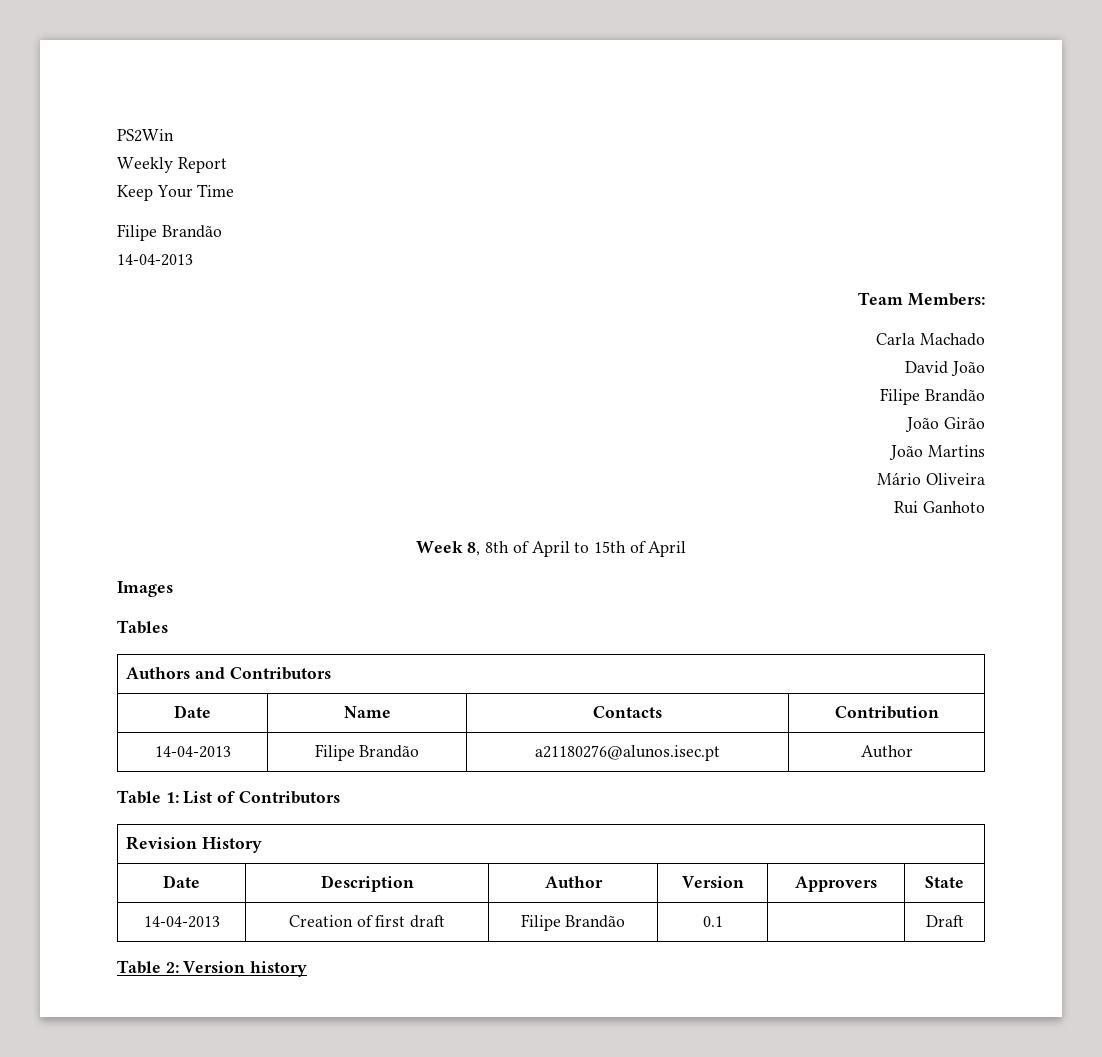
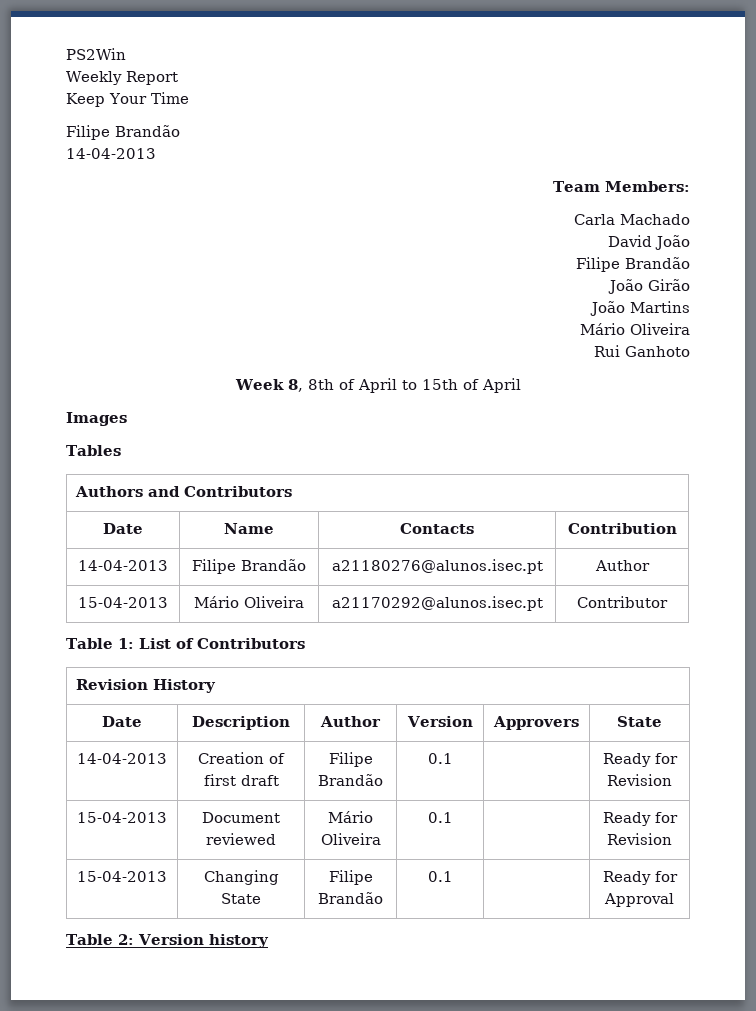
+ 15-04-2013 | Mário Oliveira | a21170292@alunos.isec.pt | Contributor
- 14-04-2013 | Creation of first draft | Filipe Brandão | 0.1 | | Draft
+ 14-04-2013 | Creation of first draft | Filipe Brandão | 0.1 | | Ready for Revision
+ 15-04-2013 | Document reviewed | Mário Oliveira | 0.1 | | Ready for Revision
+ 15-04-2013 | Changing State | Filipe Brandão | 0.1 | | Ready for Approval

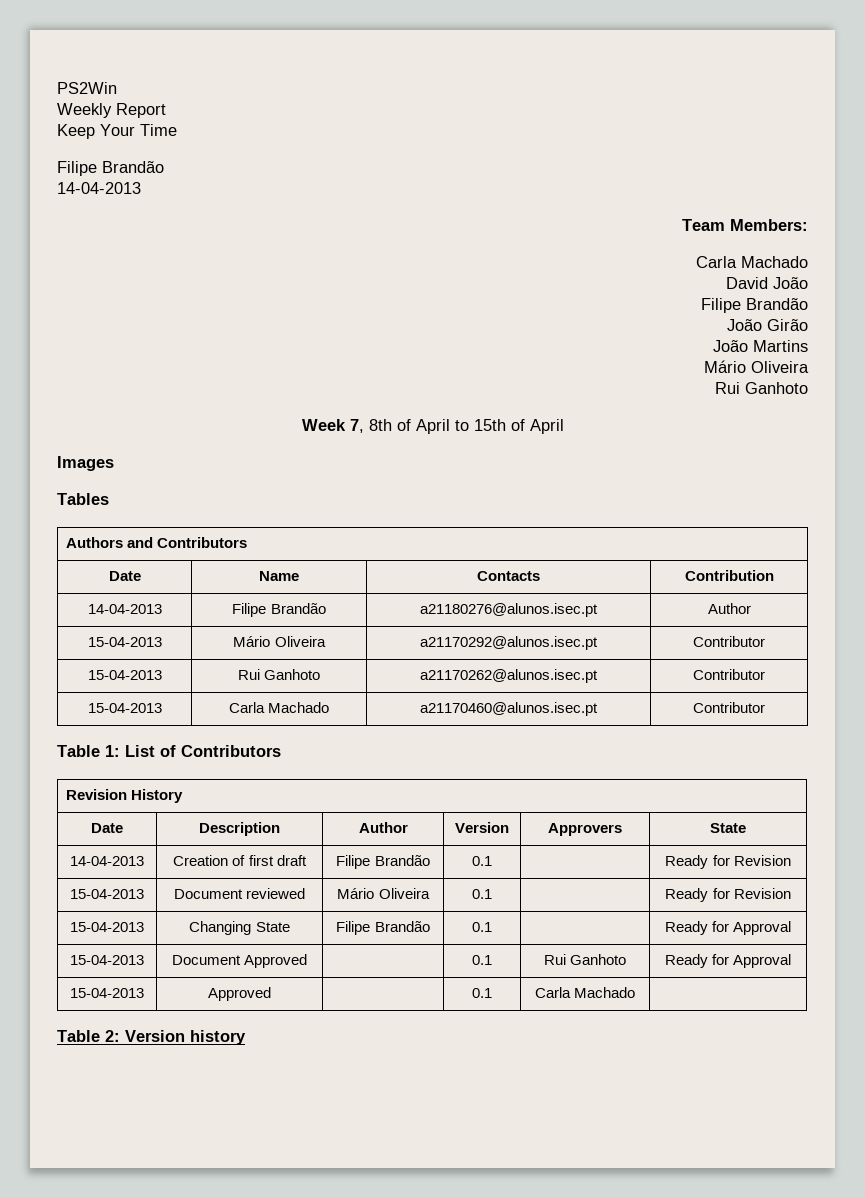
- Week 8, 8th of April to 15th of April
+ Week 7, 8th of April to 15th of April
+ 15-04-2013 | Rui Ganhoto | a21170262@alunos.isec.pt | Contributor
+ 15-04-2013 | Carla Machado | a21170460@alunos.isec.pt | Contributor
+ 15-04-2013 | Document Approved | | 0.1 | Rui Ganhoto | Ready for Approval
+ 15-04-2013 | Approved | | 0.1 | Carla Machado |

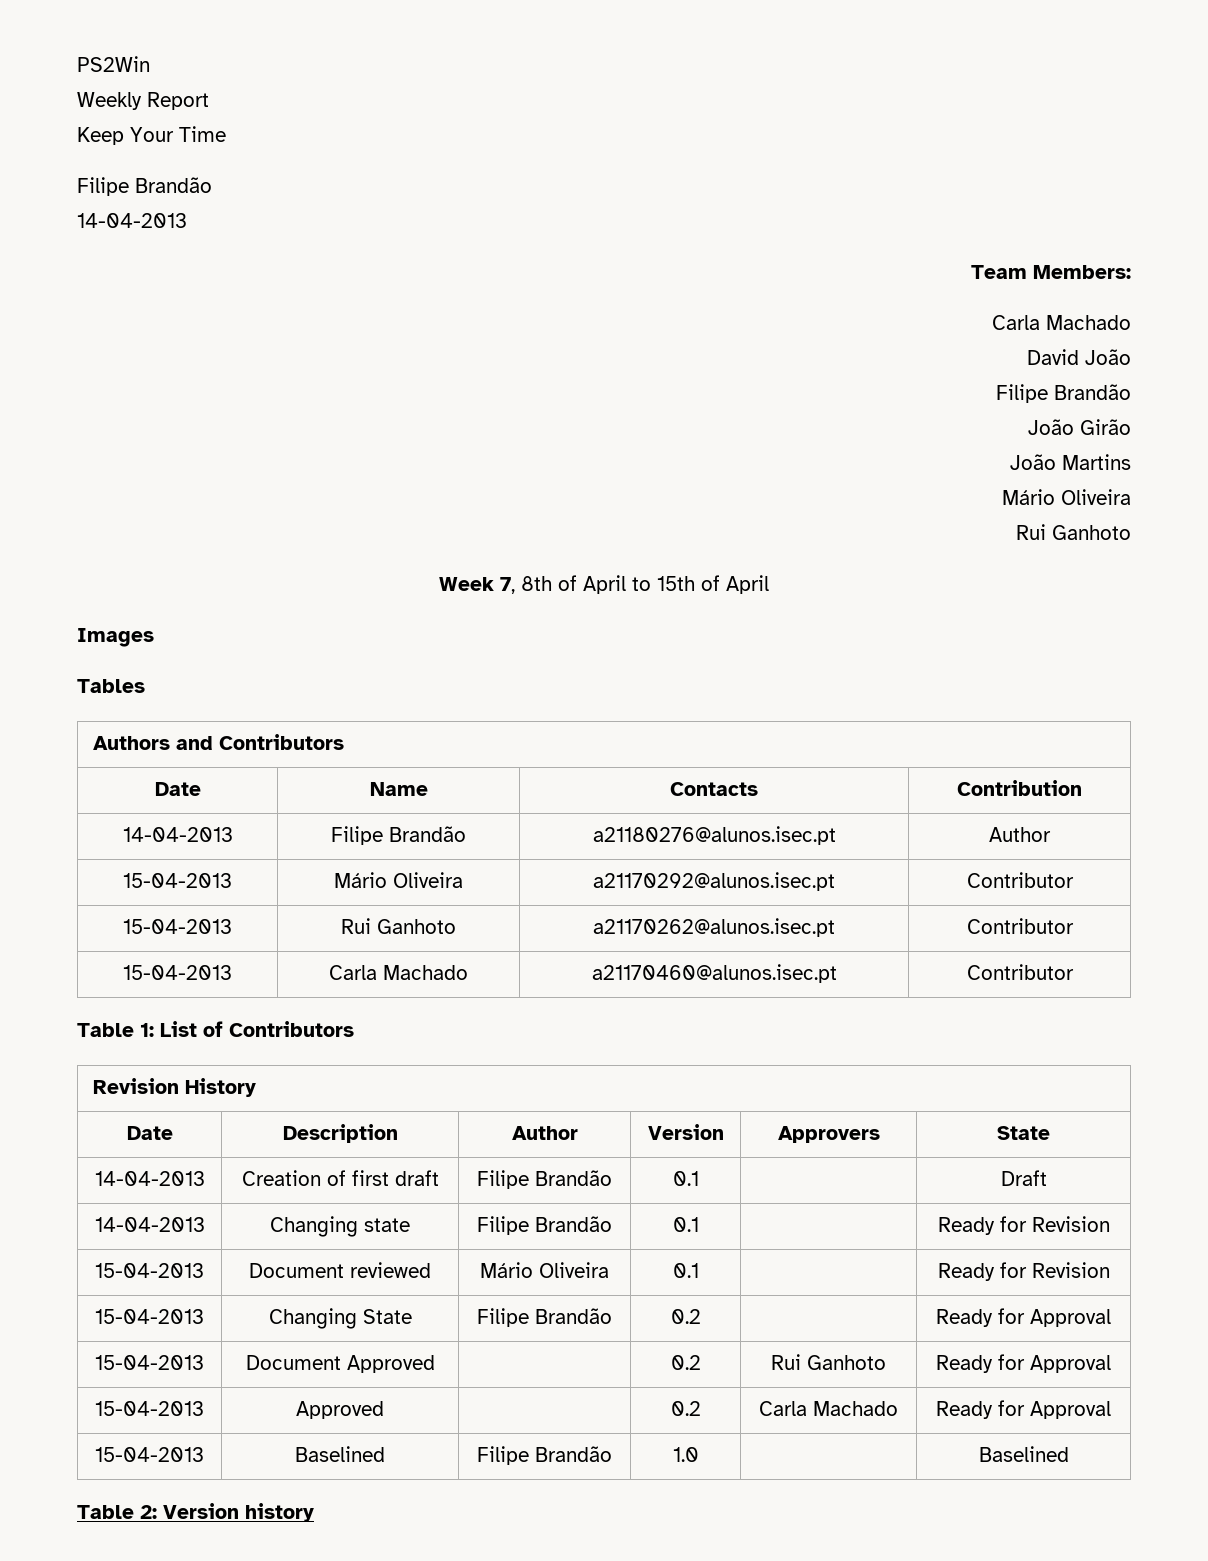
- 14-04-2013 | Creation of first draft | Filipe Brandão | 0.1 | | Ready for Revision
+ 14-04-2013 | Creation of first draft | Filipe Brandão | 0.1 | | Draft
+ 14-04-2013 | Changing state | Filipe Brandão | 0.1 | | Ready for Revision
- 15-04-2013 | Changing State | Filipe Brandão | 0.1 | | Ready for Approval
+ 15-04-2013 | Changing State | Filipe Brandão | 0.2 | | Ready for Approval
- 15-04-2013 | Document Approved | | 0.1 | Rui Ganhoto | Ready for Approval
+ 15-04-2013 | Document Approved | | 0.2 | Rui Ganhoto | Ready for Approval
- 15-04-2013 | Approved | | 0.1 | Carla Machado |
+ 15-04-2013 | Approved | | 0.2 | Carla Machado | Ready for Approval
+ 15-04-2013 | Baselined | Filipe Brandão | 1.0 | | Baselined

